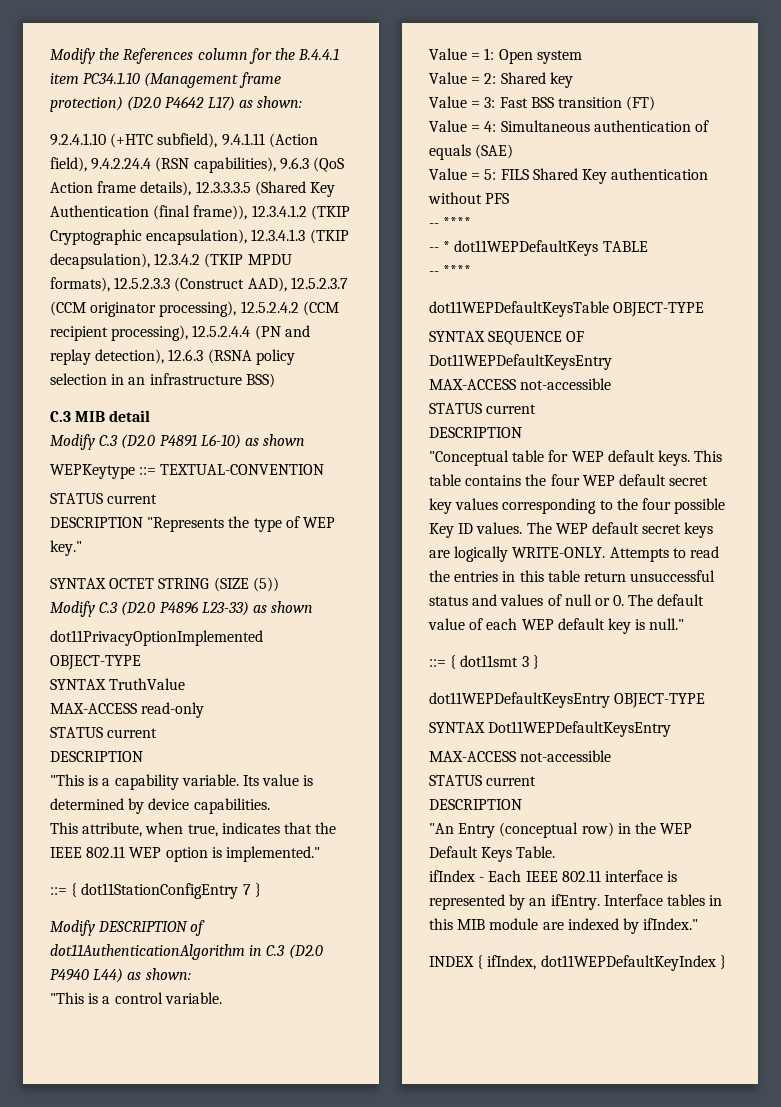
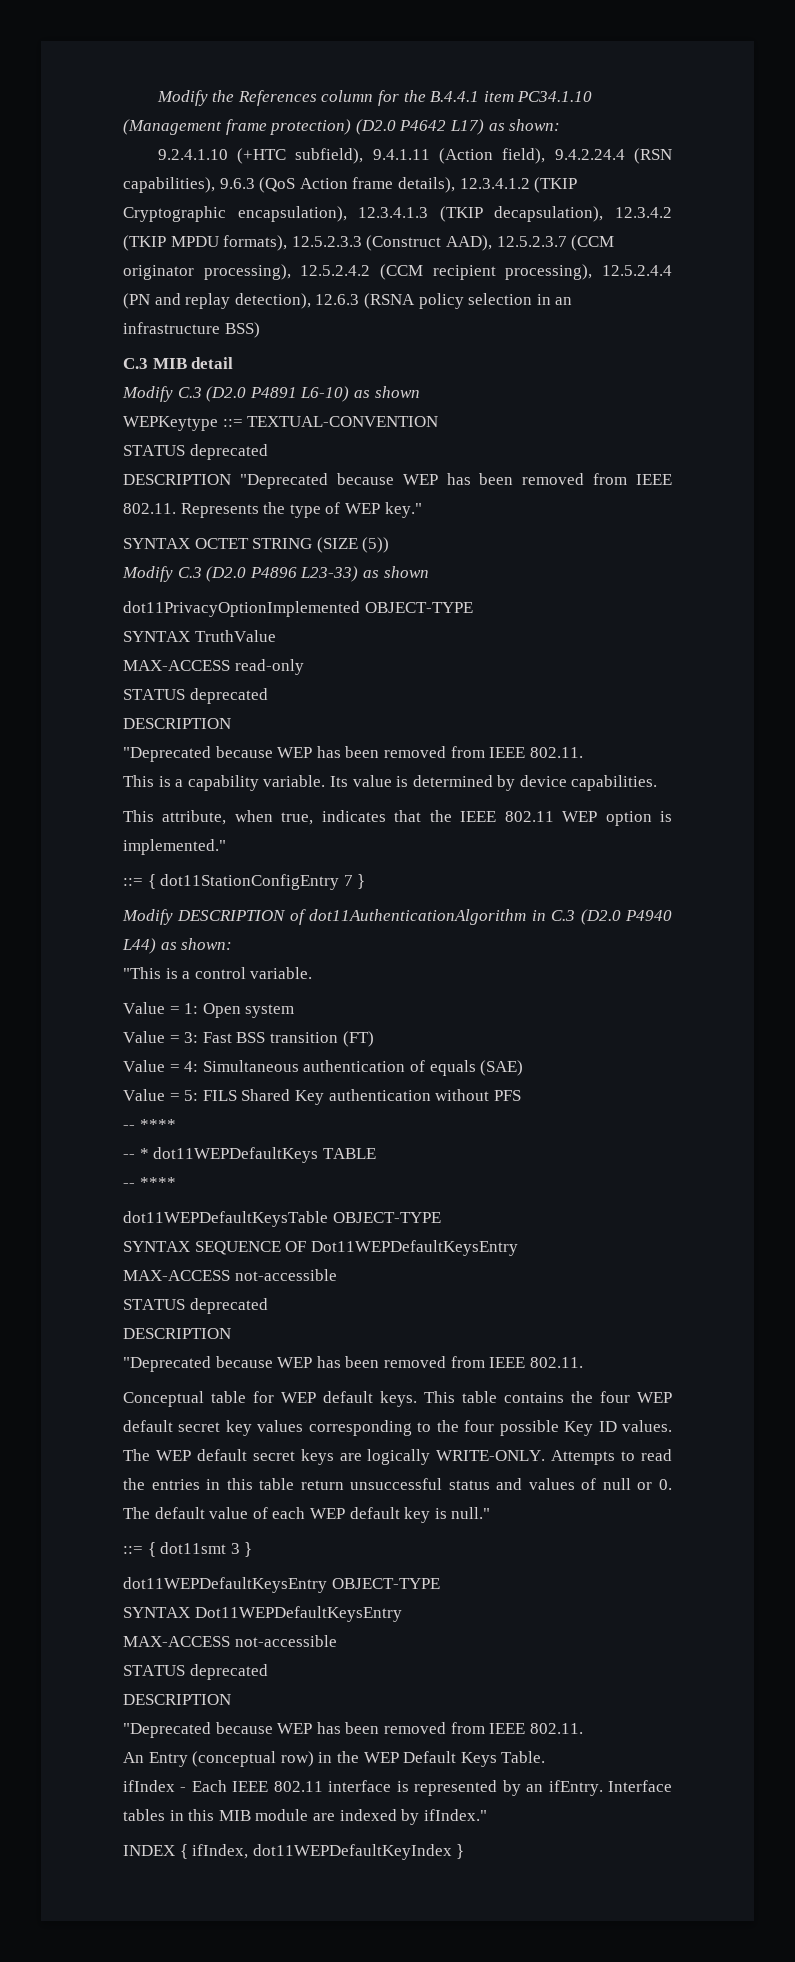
- 9.2.4.1.10 (+HTC subfield), 9.4.1.11 (Action field), 9.4.2.24.4 (RSN capabilities), 9.6.3 (QoS Action frame details), 12.3.3.3.5 (Shared Key Authentication (final frame)), 12.3.4.1.2 (TKIP Cryptographic encapsulation), 12.3.4.1.3 (TKIP decapsulation), 12.3.4.2 (TKIP MPDU formats), 12.5.2.3.3 (Construct AAD), 12.5.2.3.7 (CCM originator processing), 12.5.2.4.2 (CCM recipient processing), 12.5.2.4.4 (PN and replay detection), 12.6.3 (RSNA policy selection in an infrastructure BSS)
+ 9.2.4.1.10 (+HTC subfield), 9.4.1.11 (Action field), 9.4.2.24.4 (RSN capabilities), 9.6.3 (QoS Action frame details), 12.3.4.1.2 (TKIP Cryptographic encapsulation), 12.3.4.1.3 (TKIP decapsulation), 12.3.4.2 (TKIP MPDU formats), 12.5.2.3.3 (Construct AAD), 12.5.2.3.7 (CCM originator processing), 12.5.2.4.2 (CCM recipient processing), 12.5.2.4.4 (PN and replay detection), 12.6.3 (RSNA policy selection in an infrastructure BSS)
  WEPKeytype ::= TEXTUAL-CONVENTION
- STATUS current
- DESCRIPTION "Represents the type of WEP key."
+ STATUS deprecated
+ DESCRIPTION "Deprecated because WEP has been removed from IEEE 802.11. Represents the type of WEP key."
  MAX-ACCESS read-only
- STATUS current
+ STATUS deprecated
  DESCRIPTION
- "This is a capability variable.
+ "Deprecated because WEP has been removed from IEEE 802.11.
+ This is a capability variable.
- Value = 2: Shared key
  SYNTAX SEQUENCE OF Dot11WEPDefaultKeysEntry
  MAX-ACCESS not-accessible
- STATUS current
+ STATUS deprecated
  DESCRIPTION
- "Conceptual table for WEP default keys.
+ "Deprecated because WEP has been removed from IEEE 802.11.
+ Conceptual table for WEP default keys.
  SYNTAX Dot11WEPDefaultKeysEntry
  MAX-ACCESS not-accessible
- STATUS current
+ STATUS deprecated
  DESCRIPTION
- "An Entry (conceptual row) in the WEP Default Keys Table.
+ "Deprecated because WEP has been removed from IEEE 802.11.
+ An Entry (conceptual row) in the WEP Default Keys Table.

